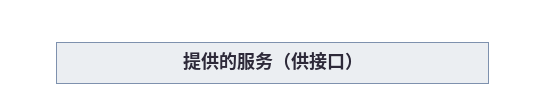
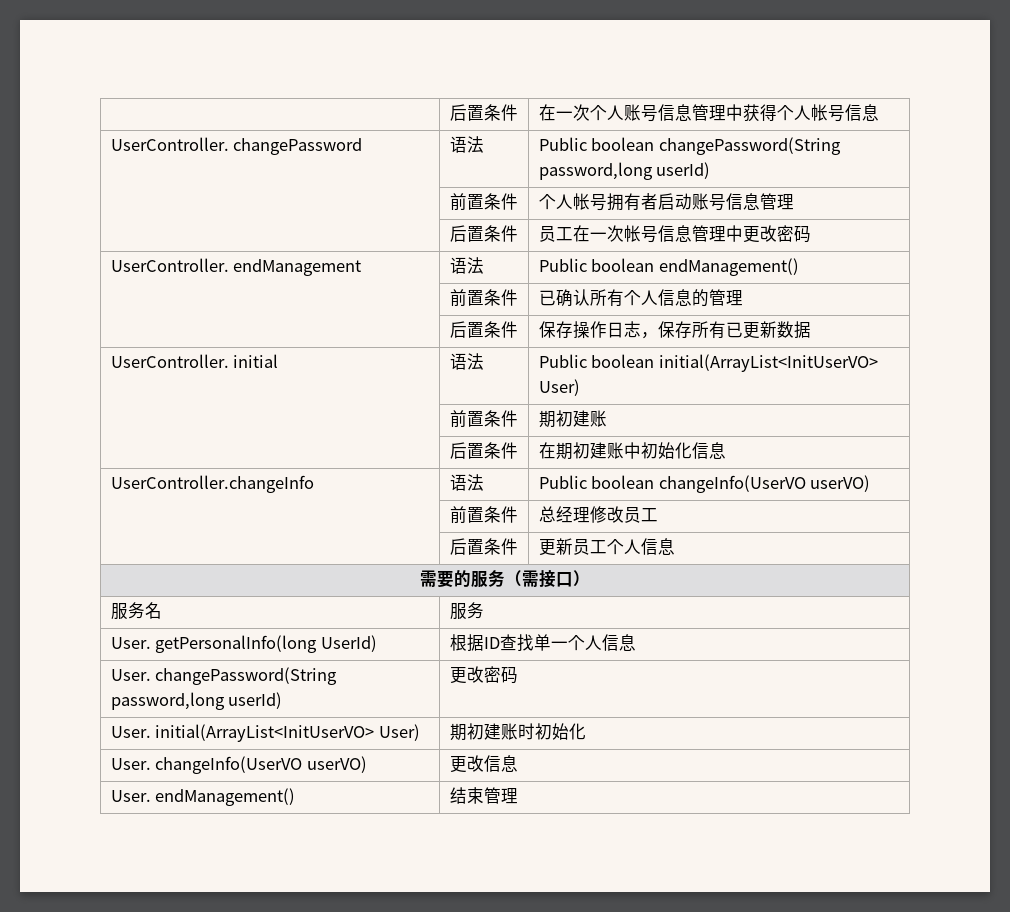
- 提供的服务（供接口）
+ | 后置条件 | 在一次个人账号信息管理中获得个人帐号信息
+ UserController. changePassword | 语法 | Public boolean changePassword(String password,long userId)
+ | 前置条件 | 个人帐号拥有者启动账号信息管理
+ | 后置条件 | 员工在一次帐号信息管理中更改密码
+ UserController. endManagement | 语法 | Public boolean endManagement()
+ | 前置条件 | 已确认所有个人信息的管理
+ | 后置条件 | 保存操作日志，保存所有已更新数据
+ UserController. initial | 语法 | Public boolean initial(ArrayList<InitUserVO> User)
+ | 前置条件 | 期初建账
+ | 后置条件 | 在期初建账中初始化信息
+ UserController.changeInfo | 语法 | Public boolean changeInfo(UserVO userVO)
+ | 前置条件 | 总经理修改员工
+ | 后置条件 | 更新员工个人信息
+ 需要的服务（需接口）
+ 服务名 | 服务
+ User. getPersonalInfo(long UserId) | 根据ID查找单一个人信息
+ User. changePassword(String password,long userId) | 更改密码
+ User. initial(ArrayList<InitUserVO> User) | 期初建账时初始化
+ User. changeInfo(UserVO userVO) | 更改信息
+ User. endManagement() | 结束管理

